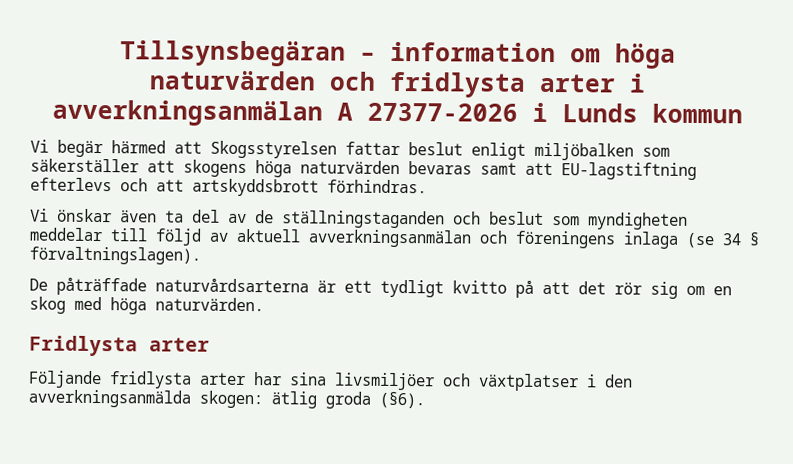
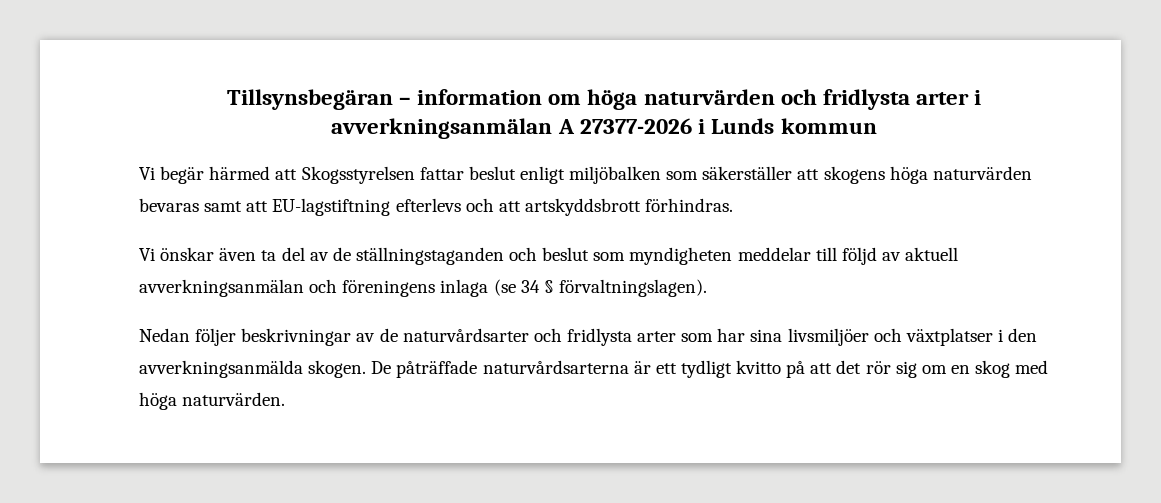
+ Nedan följer beskrivningar av de naturvårdsarter och fridlysta arter som har sina livsmiljöer och växtplatser i den avverkningsanmälda skogen.
- Fridlysta arter
- Följande fridlysta arter har sina livsmiljöer och växtplatser i den avverkningsanmälda skogen: ätlig groda (§6).

